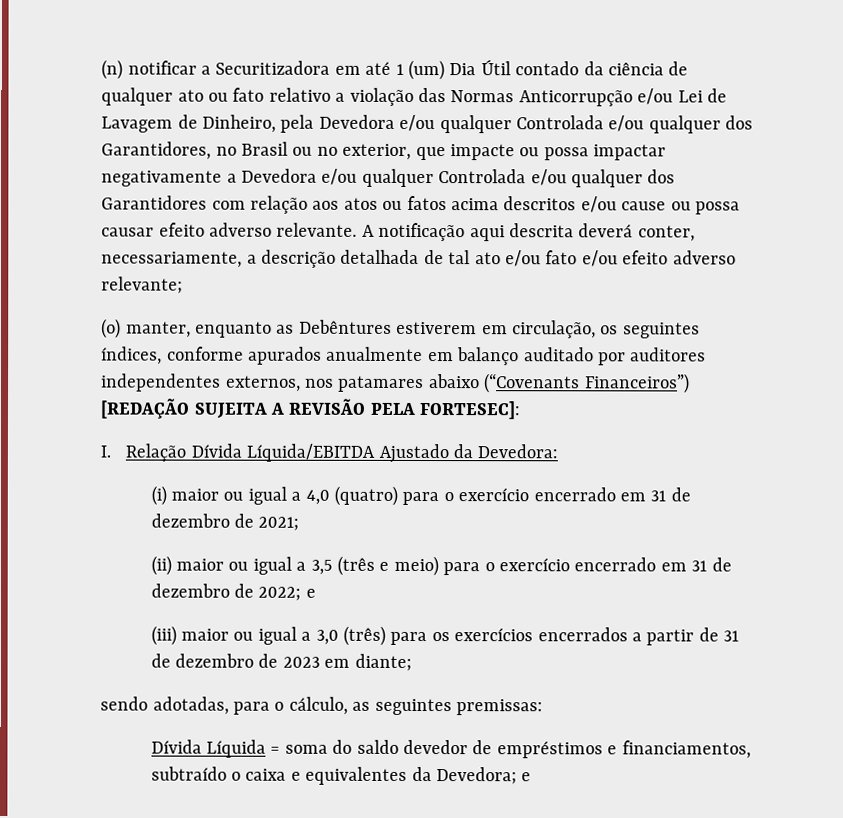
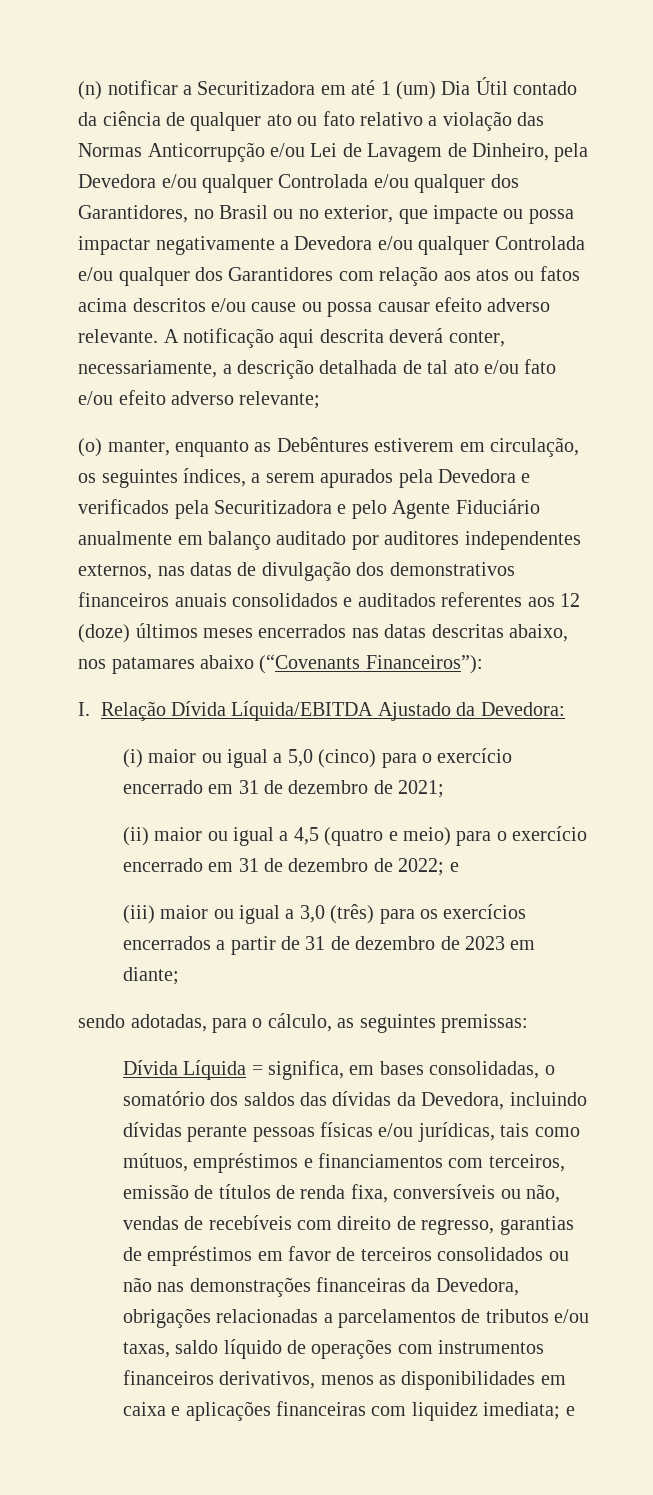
- (o) manter, enquanto as Debêntures estiverem em circulação, os seguintes índices, conforme apurados anualmente em balanço auditado por auditores independentes externos, nos patamares abaixo (“Covenants Financeiros”) [REDAÇÃO SUJEITA A REVISÃO PELA FORTESEC]:
+ (o) manter, enquanto as Debêntures estiverem em circulação, os seguintes índices, a serem apurados pela Devedora e verificados pela Securitizadora e pelo Agente Fiduciário anualmente em balanço auditado por auditores independentes externos, nas datas de divulgação dos demonstrativos financeiros anuais consolidados e auditados referentes aos 12 (doze) últimos meses encerrados nas datas descritas abaixo, nos patamares abaixo (“Covenants Financeiros”):
- (i) maior ou igual a 4,0 (quatro) para o exercício encerrado em 31 de dezembro de 2021;
+ (i) maior ou igual a 5,0 (cinco) para o exercício encerrado em 31 de dezembro de 2021;
- (ii) maior ou igual a 3,5 (três e meio) para o exercício encerrado em 31 de dezembro de 2022; e
+ (ii) maior ou igual a 4,5 (quatro e meio) para o exercício encerrado em 31 de dezembro de 2022; e
- Dívida Líquida = soma do saldo devedor de empréstimos e financiamentos, subtraído o caixa e equivalentes da Devedora; e
+ Dívida Líquida = significa, em bases consolidadas, o somatório dos saldos das dívidas da Devedora, incluindo dívidas perante pessoas físicas e/ou jurídicas, tais como mútuos, empréstimos e financiamentos com terceiros, emissão de títulos de renda fixa, conversíveis ou não, vendas de recebíveis com direito de regresso, garantias de empréstimos em favor de terceiros consolidados ou não nas demonstrações financeiras da Devedora, obrigações relacionadas a parcelamentos de tributos e/ou taxas, saldo líquido de operações com instrumentos financeiros derivativos, menos as disponibilidades em caixa e aplicações financeiras com liquidez imediata; e

